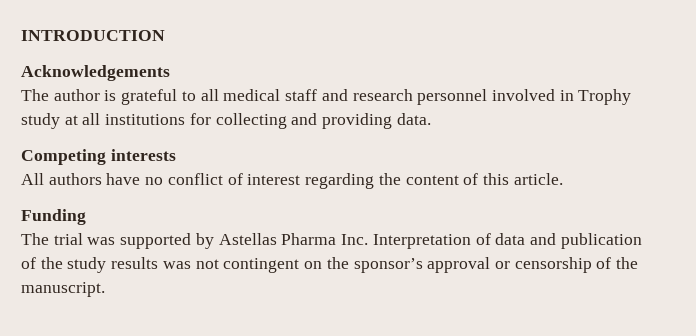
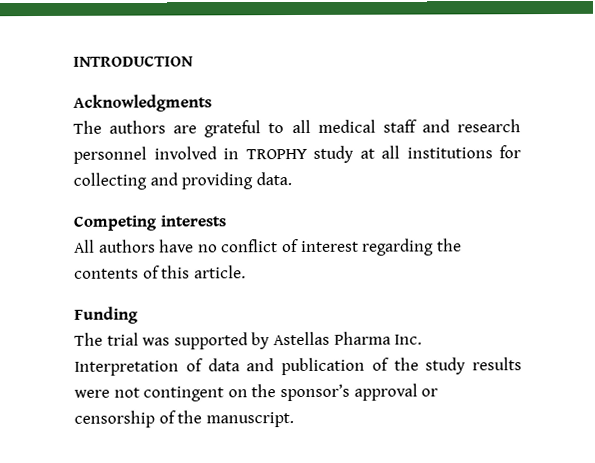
- Acknowledgements
- The author is grateful to all medical staff and research personnel involved in Trophy study at all institutions for collecting and providing data.
+ Acknowledgments
+ The authors are grateful to all medical staff and research personnel involved in TROPHY study at all institutions for collecting and providing data.
- All authors have no conflict of interest regarding the content of this article.
+ All authors have no conflict of interest regarding the contents of this article.
- The trial was supported by Astellas Pharma Inc. Interpretation of data and publication of the study results was not contingent on the sponsor’s approval or censorship of the manuscript.
+ The trial was supported by Astellas Pharma Inc. Interpretation of data and publication of the study results were not contingent on the sponsor’s approval or censorship of the manuscript.

